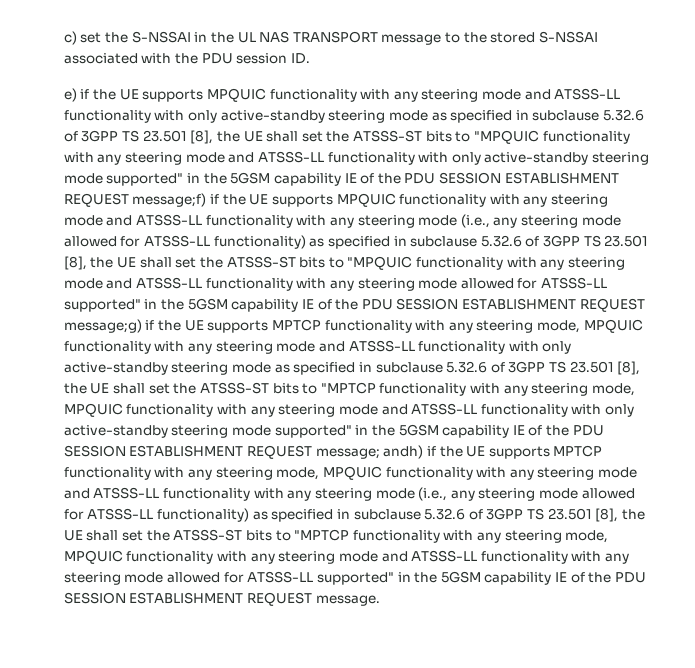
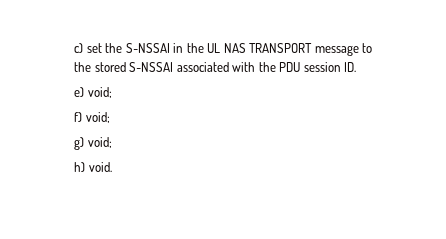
- e) if the UE supports MPQUIC functionality with any steering mode and ATSSS-LL functionality with only active-standby steering mode as specified in subclause 5.32.6 of 3GPP TS 23.501 [8], the UE shall set the ATSSS-ST bits to "MPQUIC functionality with any steering mode and ATSSS-LL functionality with only active-standby steering mode supported" in the 5GSM capability IE of the PDU SESSION ESTABLISHMENT REQUEST message;f) if the UE supports MPQUIC functionality with any steering mode and ATSSS-LL functionality with any steering mode (i.e., any steering mode allowed for ATSSS-LL functionality) as specified in subclause 5.32.6 of 3GPP TS 23.501 [8], the UE shall set the ATSSS-ST bits to "MPQUIC functionality with any steering mode and ATSSS-LL functionality with any steering mode allowed for ATSSS-LL supported" in the 5GSM capability IE of the PDU SESSION ESTABLISHMENT REQUEST message;g) if the UE supports MPTCP functionality with any steering mode, MPQUIC functionality with any steering mode and ATSSS-LL functionality with only active-standby steering mode as specified in subclause 5.32.6 of 3GPP TS 23.501 [8], the UE shall set the ATSSS-ST bits to "MPTCP functionality with any steering mode, MPQUIC functionality with any steering mode and ATSSS-LL functionality with only active-standby steering mode supported" in the 5GSM capability IE of the PDU SESSION ESTABLISHMENT REQUEST message; andh) if the UE supports MPTCP functionality with any steering mode, MPQUIC functionality with any steering mode and ATSSS-LL functionality with any steering mode (i.e., any steering mode allowed for ATSSS-LL functionality) as specified in subclause 5.32.6 of 3GPP TS 23.501 [8], the UE shall set the ATSSS-ST bits to "MPTCP functionality with any steering mode, MPQUIC functionality with any steering mode and ATSSS-LL functionality with any steering mode allowed for ATSSS-LL supported" in the 5GSM capability IE of the PDU SESSION ESTABLISHMENT REQUEST message.
+ e) void;
+ f) void;
+ g) void;
+ h) void.

